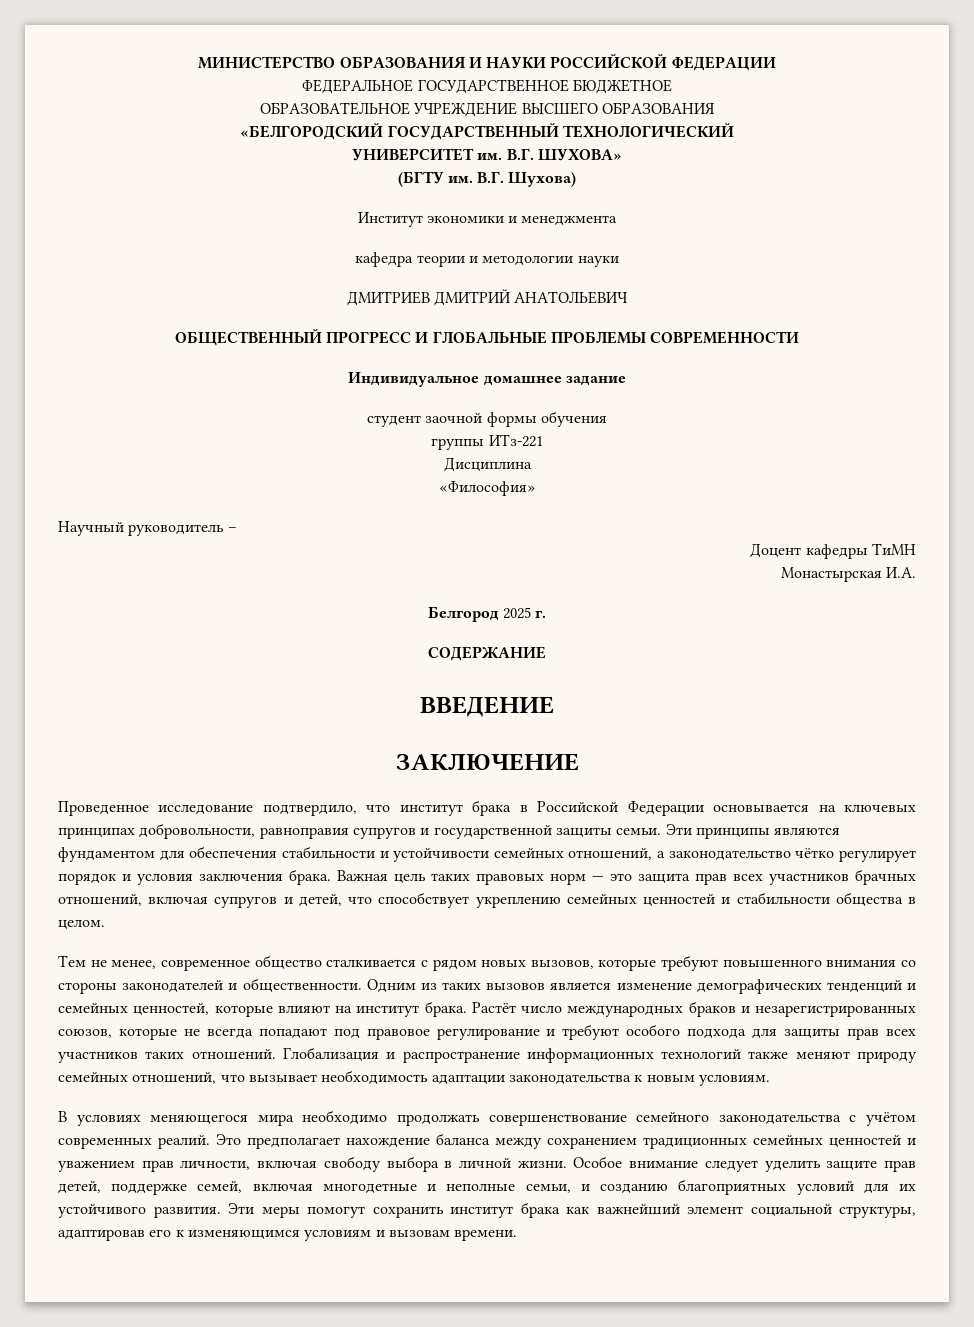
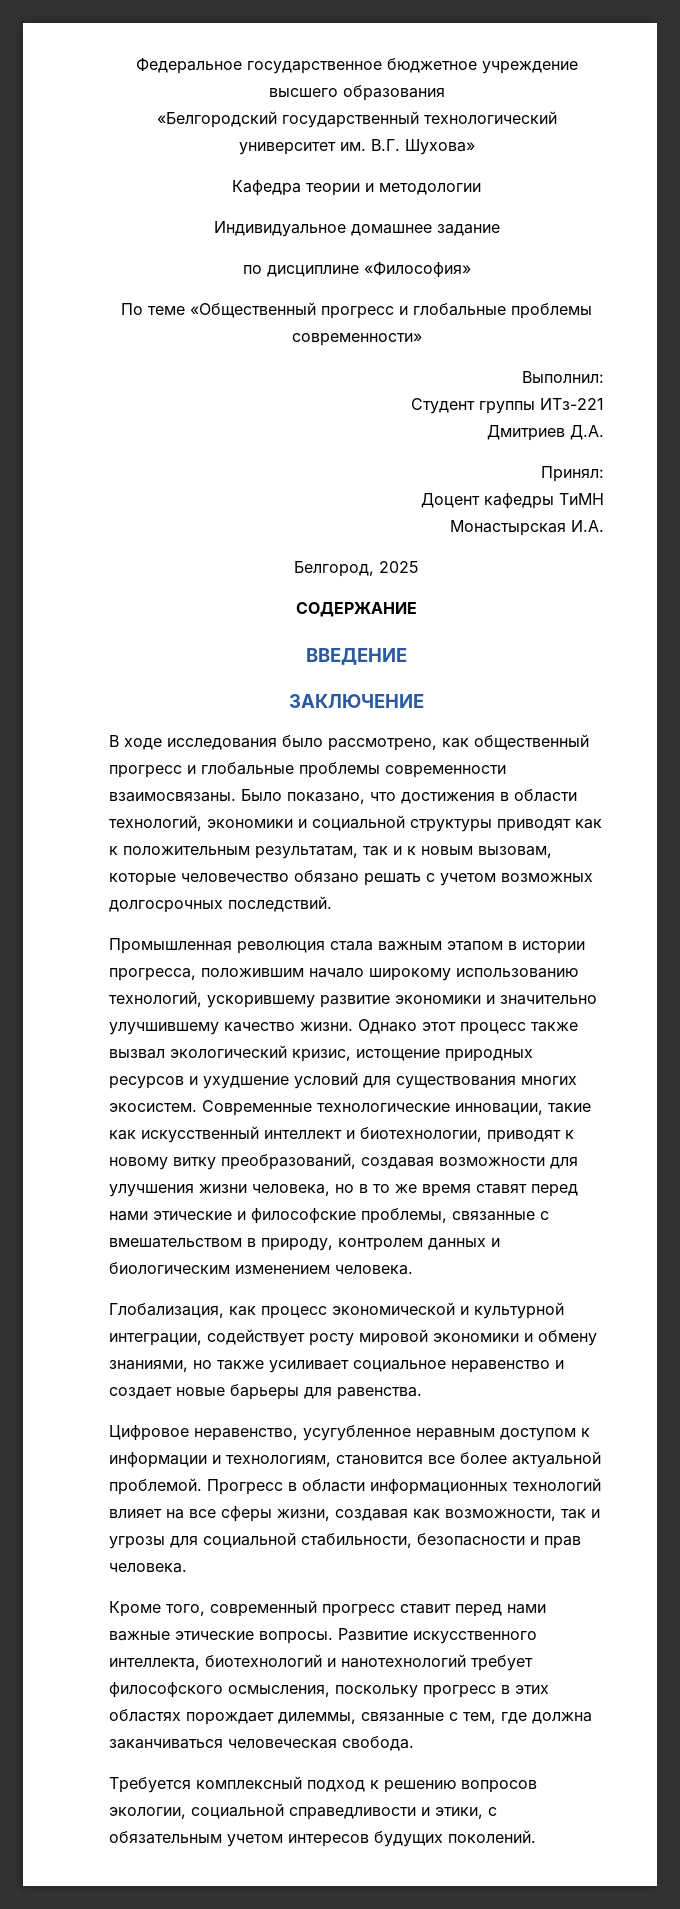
- МИНИСТЕРСТВО ОБРАЗОВАНИЯ И НАУКИ РОССИЙСКОЙ ФЕДЕРАЦИИ
- ФЕДЕРАЛЬНОЕ ГОСУДАРСТВЕННОЕ БЮДЖЕТНОЕ
- ОБРАЗОВАТЕЛЬНОЕ УЧРЕЖДЕНИЕ ВЫСШЕГО ОБРАЗОВАНИЯ
- «БЕЛГОРОДСКИЙ ГОСУДАРСТВЕННЫЙ ТЕХНОЛОГИЧЕСКИЙ
- УНИВЕРСИТЕТ им. В.Г. ШУХОВА»
- (БГТУ им. В.Г. Шухова)
- Институт экономики и менеджмента
- кафедра теории и методологии науки
- ДМИТРИЕВ ДМИТРИЙ АНАТОЛЬЕВИЧ
- ОБЩЕСТВЕННЫЙ ПРОГРЕСС И ГЛОБАЛЬНЫЕ ПРОБЛЕМЫ СОВРЕМЕННОСТИ
+ Федеральное государственное бюджетное учреждение высшего образования
+ «Белгородский государственный технологический университет им. В.Г. Шухова»
+ Кафедра теории и методологии
  Индивидуальное домашнее задание
- студент заочной формы обучения
- группы ИТз-221
- Дисциплина
- «Философия»
- Научный руководитель –
+ по дисциплине «Философия»
+ По теме «Общественный прогресс и глобальные проблемы современности»
+ Выполнил:
+ Студент группы ИТз-221
+ Дмитриев Д.А.
+ Принял:
- Белгород 2025 г.
+ Белгород, 2025
- Проведенное исследование подтвердило, что институт брака в Российской Федерации основывается на ключевых принципах добровольности, равноправия супругов и государственной защиты семьи. Эти принципы являются фундаментом для обеспечения стабильности и устойчивости семейных отношений, а законодательство чётко регулирует порядок и условия заключения брака. Важная цель таких правовых норм — это защита прав всех участников брачных отношений, включая супругов и детей, что способствует укреплению семейных ценностей и стабильности общества в целом.
- Тем не менее, современное общество сталкивается с рядом новых вызовов, которые требуют повышенного внимания со стороны законодателей и общественности. Одним из таких вызовов является изменение демографических тенденций и семейных ценностей, которые влияют на институт брака. Растёт число международных браков и незарегистрированных союзов, которые не всегда попадают под правовое регулирование и требуют особого подхода для защиты прав всех участников таких отношений. Глобализация и распространение информационных технологий также меняют природу семейных отношений, что вызывает необходимость адаптации законодательства к новым условиям.
- В условиях меняющегося мира необходимо продолжать совершенствование семейного законодательства с учётом современных реалий. Это предполагает нахождение баланса между сохранением традиционных семейных ценностей и уважением прав личности, включая свободу выбора в личной жизни. Особое внимание следует уделить защите прав детей, поддержке семей, включая многодетные и неполные семьи, и созданию благоприятных условий для их устойчивого развития. Эти меры помогут сохранить институт брака как важнейший элемент социальной структуры, адаптировав его к изменяющимся условиям и вызовам времени.
+ В ходе исследования было рассмотрено, как общественный прогресс и глобальные проблемы современности взаимосвязаны. Было показано, что достижения в области технологий, экономики и социальной структуры приводят как к положительным результатам, так и к новым вызовам, которые человечество обязано решать с учетом возможных долгосрочных последствий.
+ Промышленная революция стала важным этапом в истории прогресса, положившим начало широкому использованию технологий, ускорившему развитие экономики и значительно улучшившему качество жизни. Однако этот процесс также вызвал экологический кризис, истощение природных ресурсов и ухудшение условий для существования многих экосистем. Современные технологические инновации, такие как искусственный интеллект и биотехнологии, приводят к новому витку преобразований, создавая возможности для улучшения жизни человека, но в то же время ставят перед нами этические и философские проблемы, связанные с вмешательством в природу, контролем данных и биологическим изменением человека.
+ Глобализация, как процесс экономической и культурной интеграции, содействует росту мировой экономики и обмену знаниями, но также усиливает социальное неравенство и создает новые барьеры для равенства.
+ Цифровое неравенство, усугубленное неравным доступом к информации и технологиям, становится все более актуальной проблемой. Прогресс в области информационных технологий влияет на все сферы жизни, создавая как возможности, так и угрозы для социальной стабильности, безопасности и прав человека.
+ Кроме того, современный прогресс ставит перед нами важные этические вопросы. Развитие искусственного интеллекта, биотехнологий и нанотехнологий требует философского осмысления, поскольку прогресс в этих областях порождает дилеммы, связанные с тем, где должна заканчиваться человеческая свобода.
+ Требуется комплексный подход к решению вопросов экологии, социальной справедливости и этики, с обязательным учетом интересов будущих поколений.

